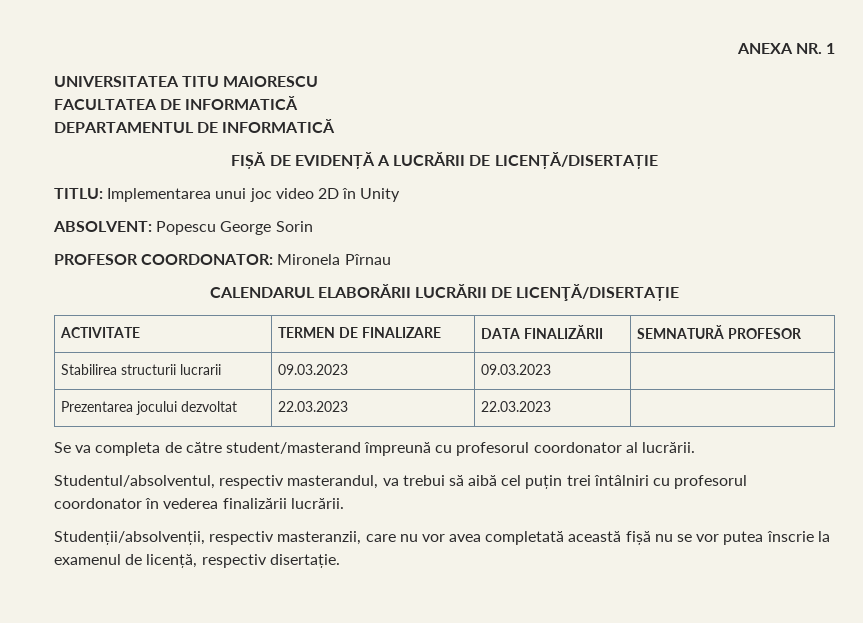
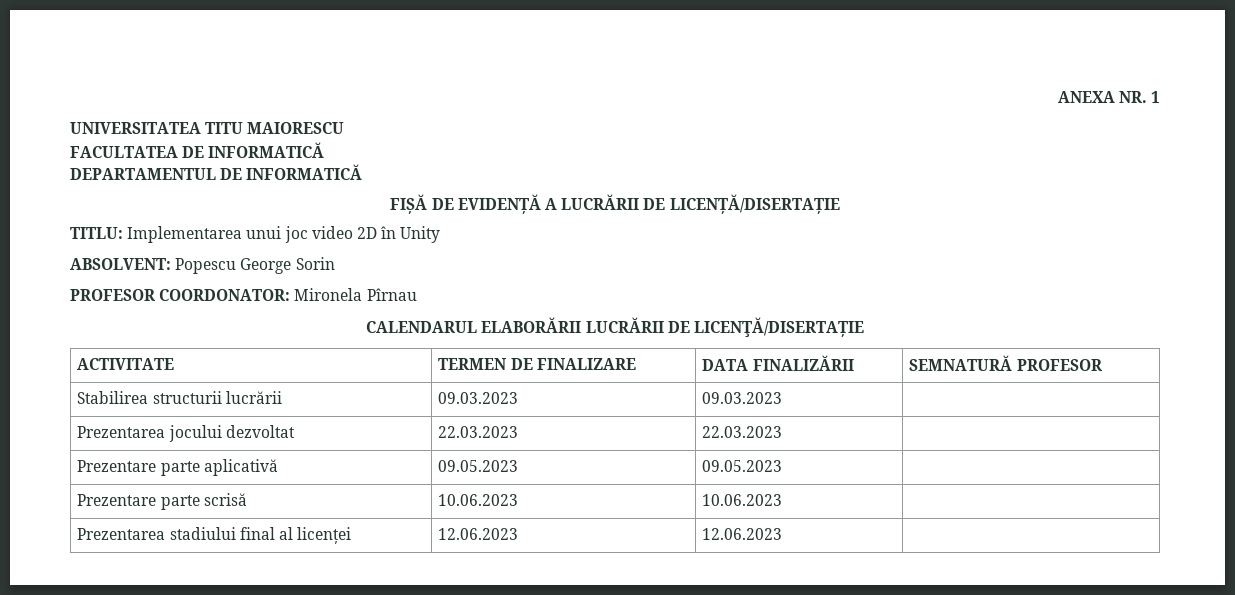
- Stabilirea structurii lucrarii | 09.03.2023 | 09.03.2023 |
+ Stabilirea structurii lucrării | 09.03.2023 | 09.03.2023 |
- Se va completa de către student/masterand împreună cu profesorul coordonator al lucrării.
- Studentul/absolventul, respectiv masterandul, va trebui să aibă cel puțin trei întâlniri cu profesorul coordonator în vederea finalizării lucrării.
- Studenții/absolvenții, respectiv masteranzii, care nu vor avea completată această fișă nu se vor putea înscrie la examenul de licență, respectiv disertație.
+ Prezentare parte aplicativă | 09.05.2023 | 09.05.2023 |
+ Prezentare parte scrisă | 10.06.2023 | 10.06.2023 |
+ Prezentarea stadiului final al licenței | 12.06.2023 | 12.06.2023 |

